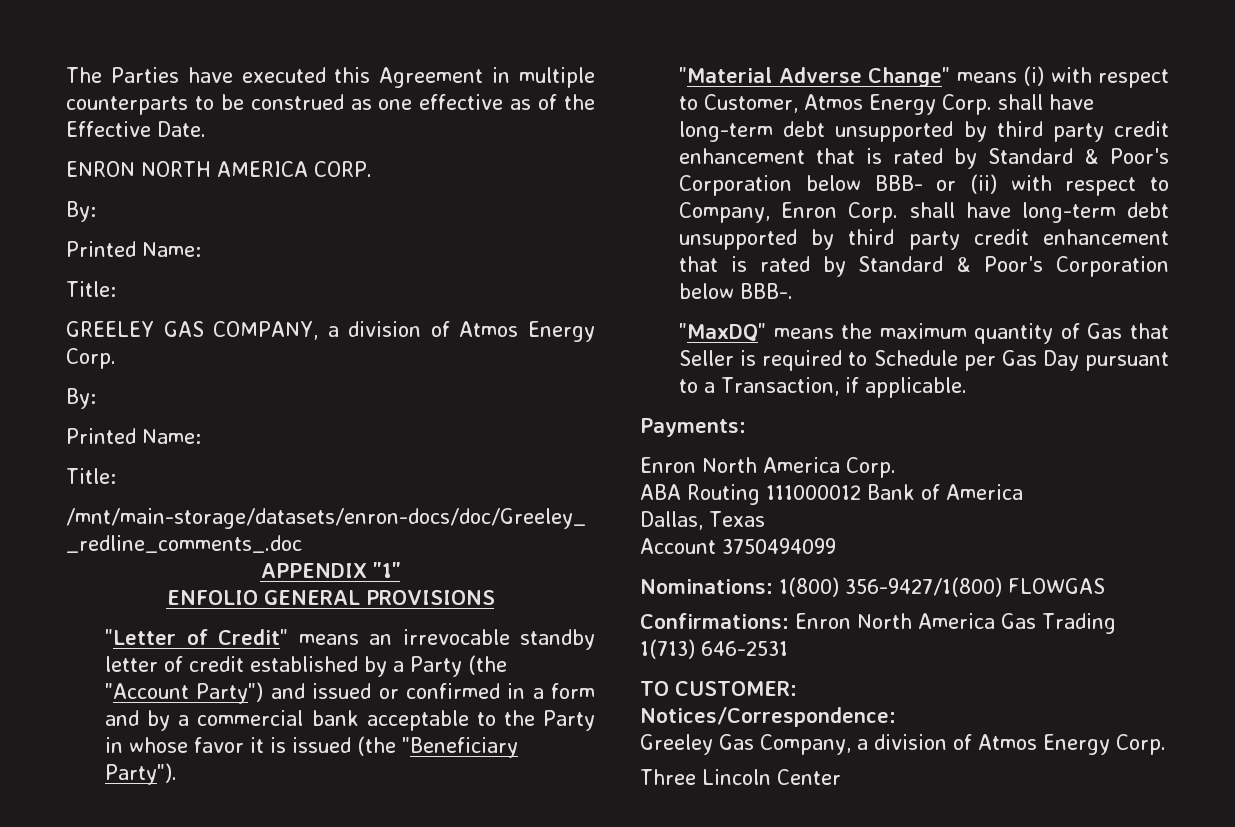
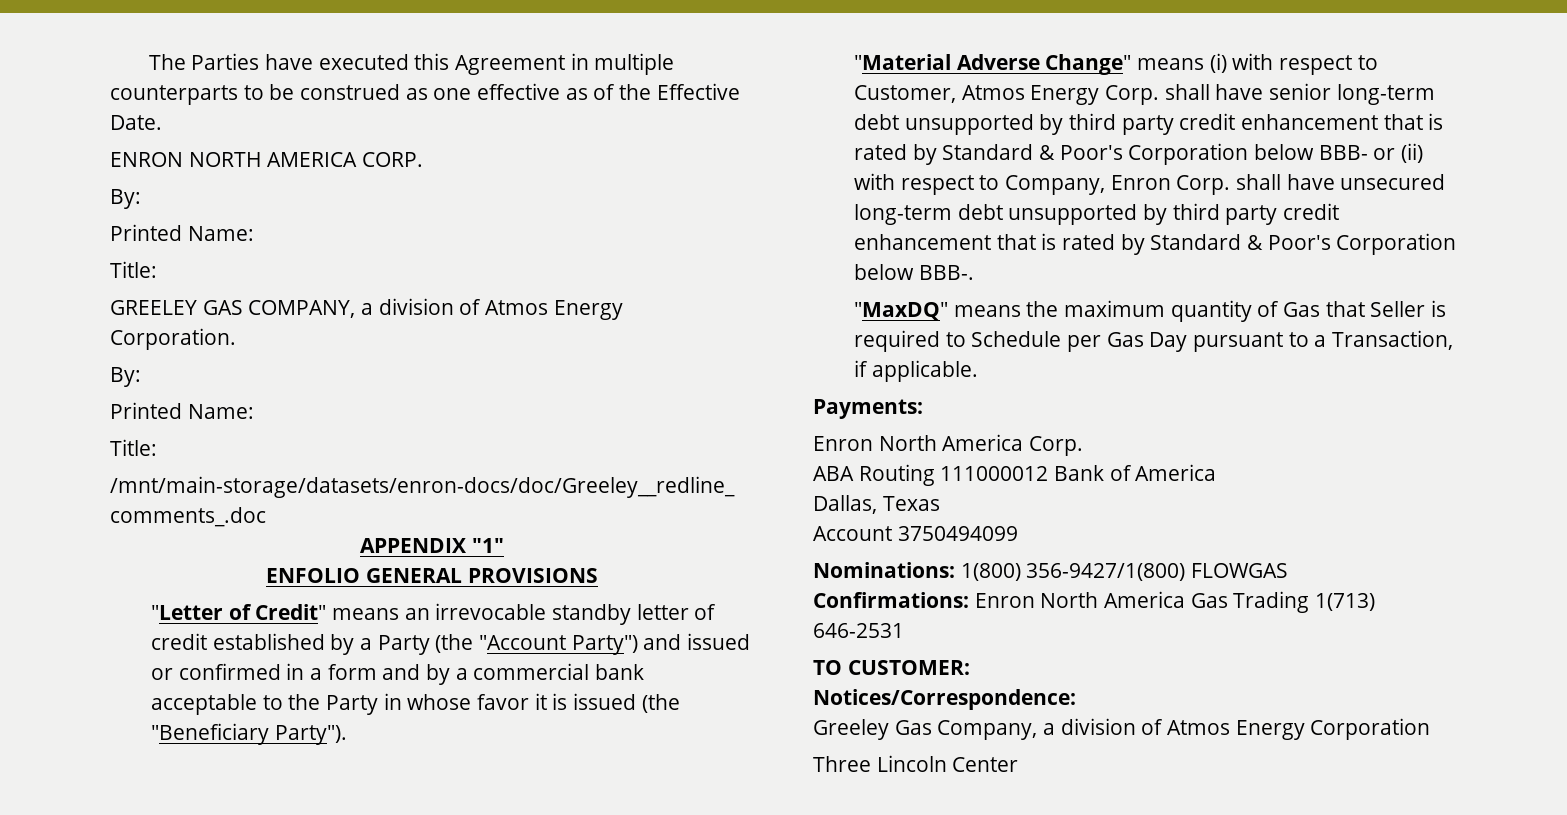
- GREELEY GAS COMPANY, a division of Atmos Energy Corp.
+ GREELEY GAS COMPANY, a division of Atmos Energy Corporation.
- "Material Adverse Change" means (i) with respect to Customer, Atmos Energy Corp. shall have long-term debt unsupported by third party credit enhancement that is rated by Standard & Poor's Corporation below BBB- or (ii) with respect to Company, Enron Corp. shall have long-term debt unsupported by third party credit enhancement that is rated by Standard & Poor's Corporation below BBB-.
+ "Material Adverse Change" means (i) with respect to Customer, Atmos Energy Corp. shall have senior long-term debt unsupported by third party credit enhancement that is rated by Standard & Poor's Corporation below BBB- or (ii) with respect to Company, Enron Corp. shall have unsecured long-term debt unsupported by third party credit enhancement that is rated by Standard & Poor's Corporation below BBB-.
- Greeley Gas Company, a division of Atmos Energy Corp.
+ Greeley Gas Company, a division of Atmos Energy Corporation

